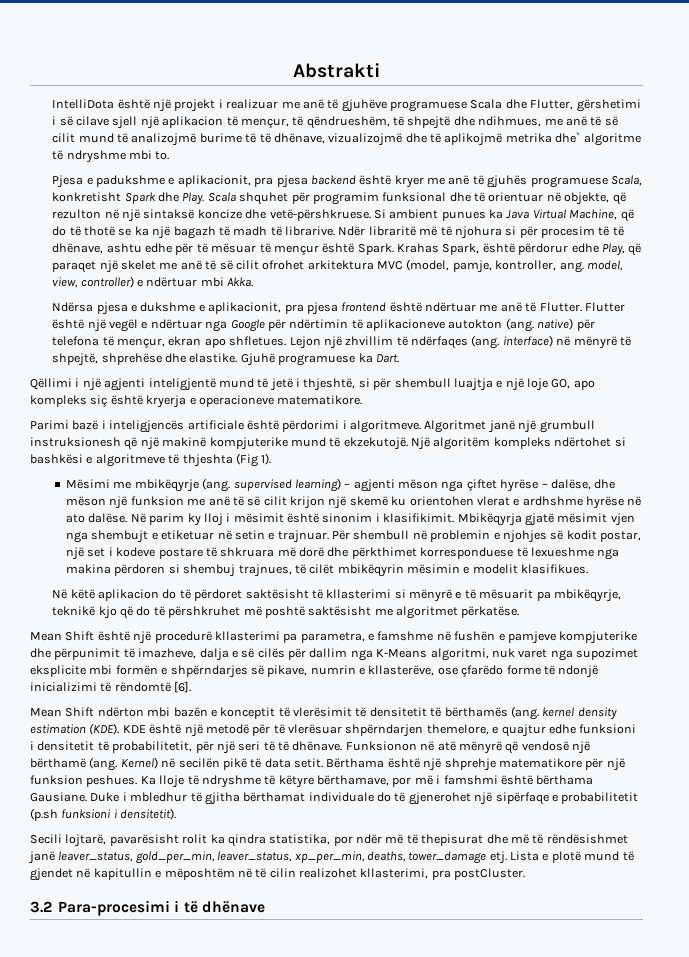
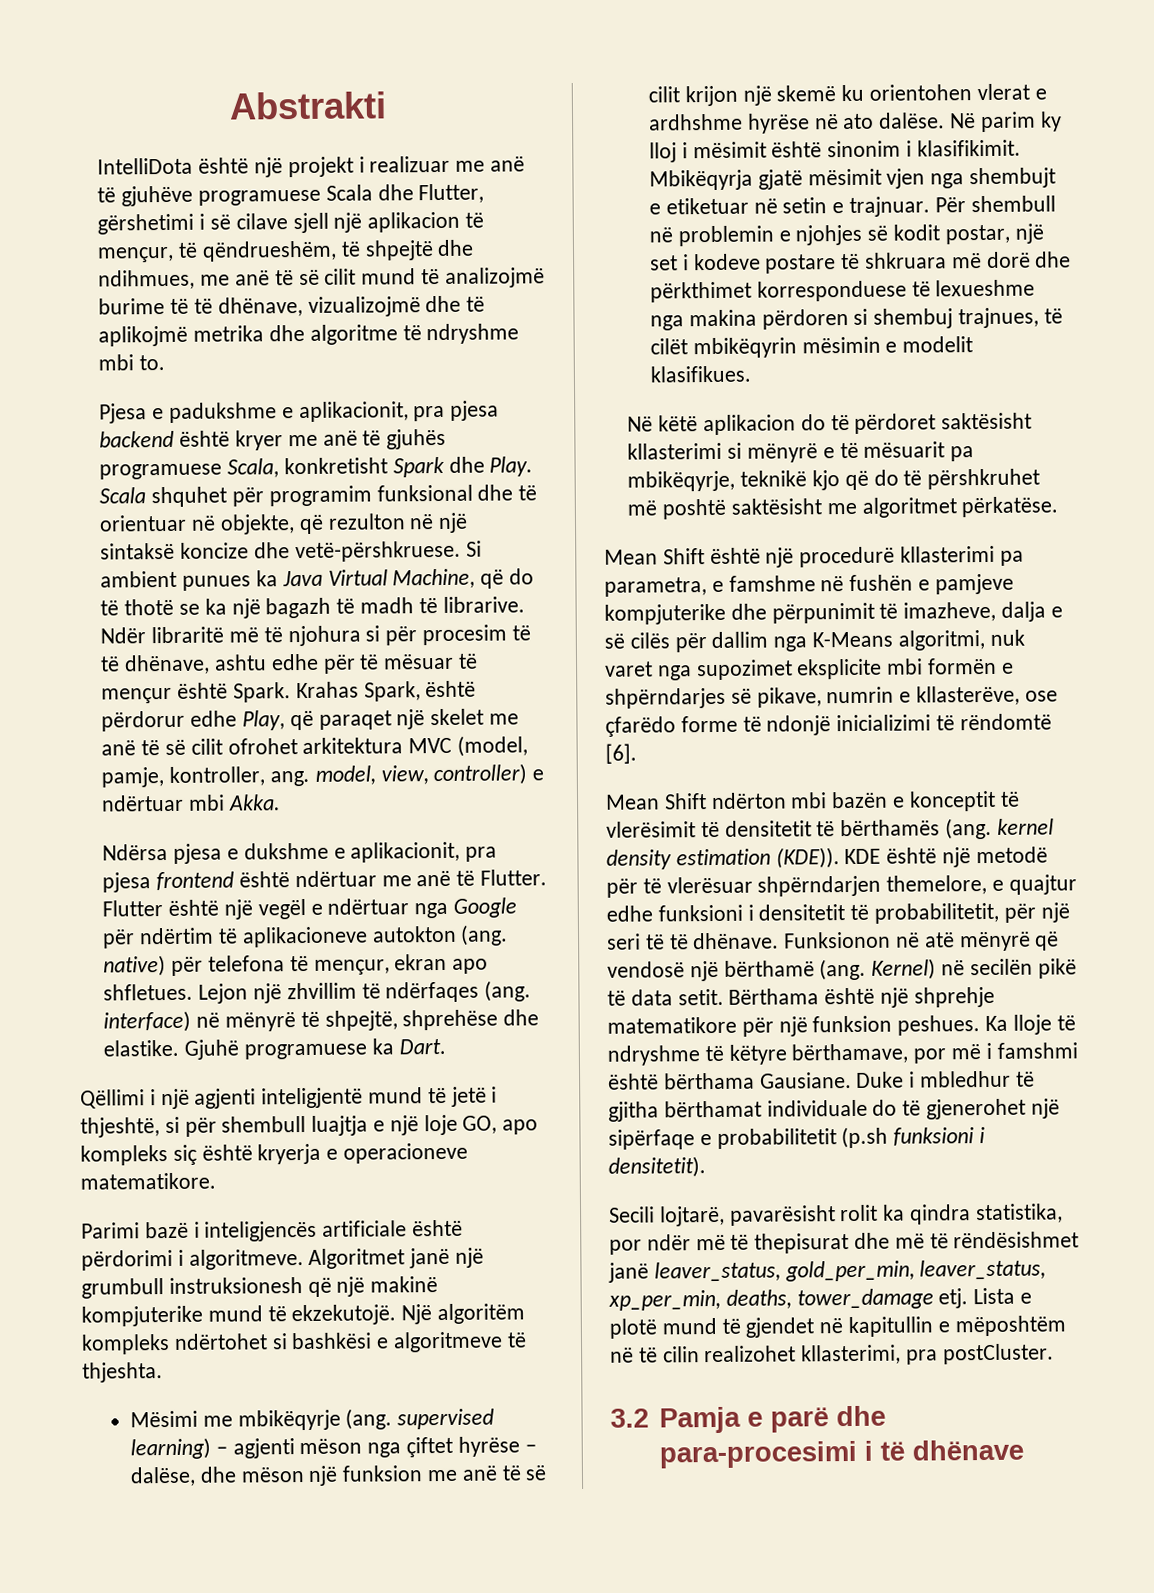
- IntelliDota është një projekt i realizuar me anë të gjuhëve programuese Scala dhe Flutter, gërshetimi i së cilave sjell një aplikacion të mençur, të qëndrueshëm, të shpejtë dhe ndihmues, me anë të së cilit mund të analizojmë burime të të dhënave, vizualizojmë dhe të aplikojmë metrika dhe` algoritme të ndryshme mbi to.
+ IntelliDota është një projekt i realizuar me anë të gjuhëve programuese Scala dhe Flutter, gërshetimi i së cilave sjell një aplikacion të mençur, të qëndrueshëm, të shpejtë dhe ndihmues, me anë të së cilit mund të analizojmë burime të të dhënave, vizualizojmë dhe të aplikojmë metrika dhe algoritme të ndryshme mbi to.
- Flutter është një vegël e ndërtuar nga Google për ndërtimin të aplikacioneve autokton (ang. native) për telefona të mençur, ekran apo shfletues.
+ Flutter është një vegël e ndërtuar nga Google për ndërtim të aplikacioneve autokton (ang. native) për telefona të mençur, ekran apo shfletues.
- Një algoritëm kompleks ndërtohet si bashkësi e algoritmeve të thjeshta (Fig 1).
+ Një algoritëm kompleks ndërtohet si bashkësi e algoritmeve të thjeshta.
- Në këtë aplikacion do të përdoret saktësisht të kllasterimi si mënyrë e të mësuarit pa mbikëqyrje, teknikë kjo që do të përshkruhet më poshtë saktësisht me algoritmet përkatëse.
+ Në këtë aplikacion do të përdoret saktësisht kllasterimi si mënyrë e të mësuarit pa mbikëqyrje, teknikë kjo që do të përshkruhet më poshtë saktësisht me algoritmet përkatëse.
- Mean Shift ndërton mbi bazën e konceptit të vlerësimit të densitetit të bërthamës (ang. kernel density estimation (KDE).
+ Mean Shift ndërton mbi bazën e konceptit të vlerësimit të densitetit të bërthamës (ang. kernel density estimation (KDE)).
- 3.2 Para-procesimi i të dhënave
+ 3.2 Pamja e parë dhe para-procesimi i të dhënave

